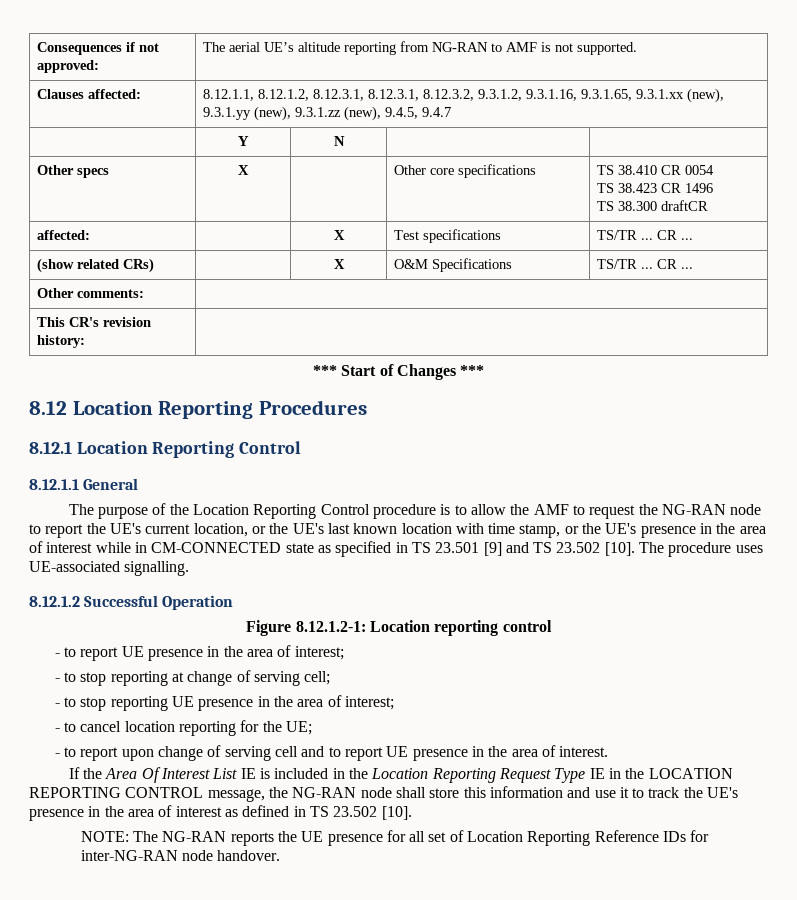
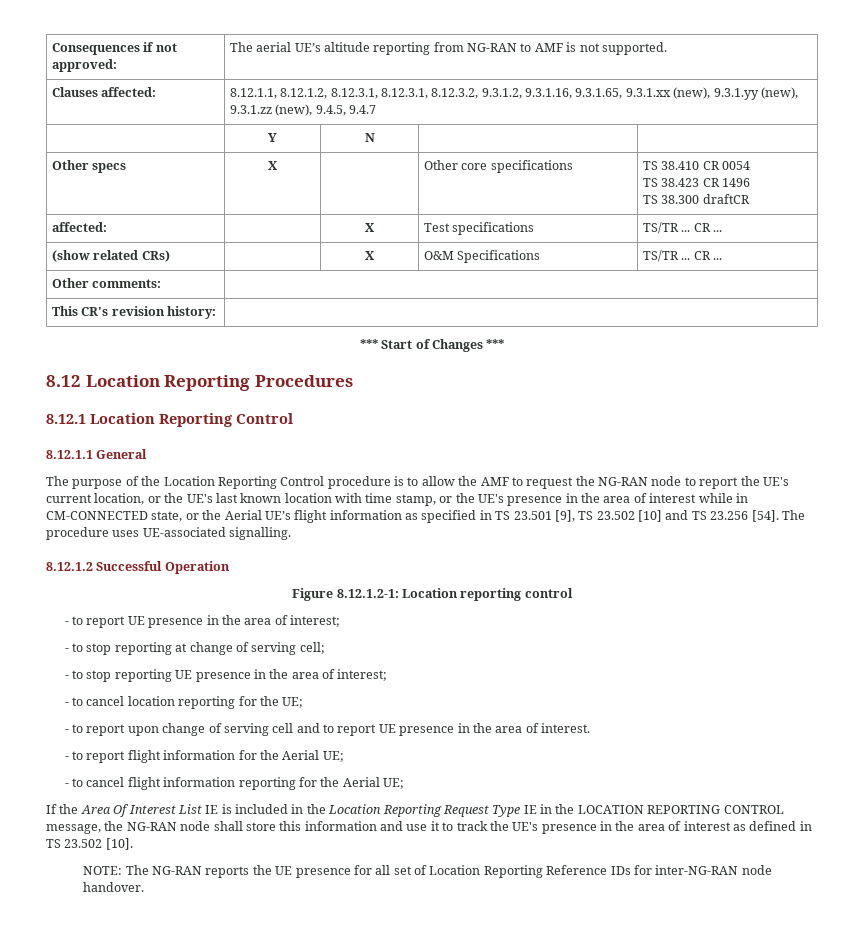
- The purpose of the Location Reporting Control procedure is to allow the AMF to request the NG-RAN node to report the UE's current location, or the UE's last known location with time stamp, or the UE's presence in the area of interest while in CM-CONNECTED state as specified in TS 23.501 [9] and TS 23.502 [10].
+ The purpose of the Location Reporting Control procedure is to allow the AMF to request the NG-RAN node to report the UE's current location, or the UE's last known location with time stamp, or the UE's presence in the area of interest while in CM-CONNECTED state, or the Aerial UE’s flight information as specified in TS 23.501 [9], TS 23.502 [10] and TS 23.256 [54].
+ - to report flight information for the Aerial UE;
+ - to cancel flight information reporting for the Aerial UE;

